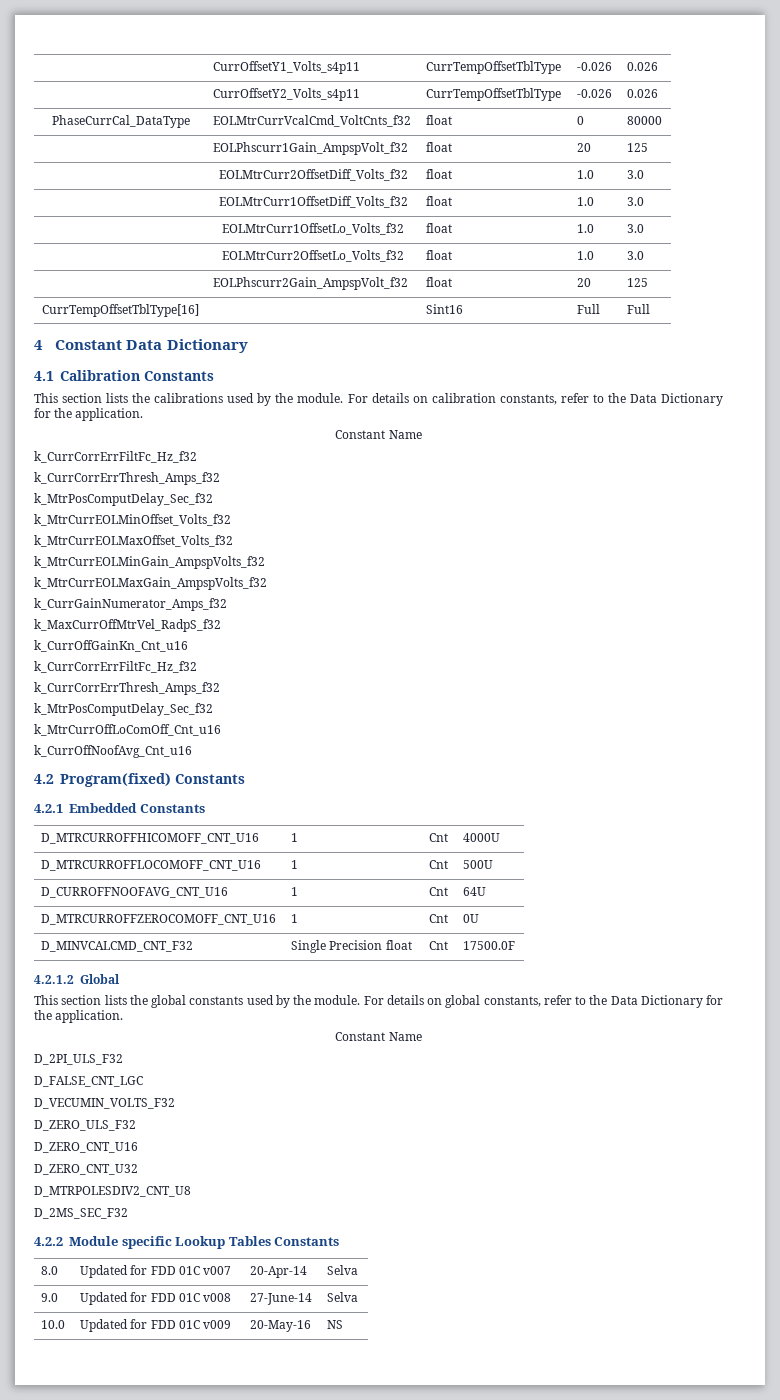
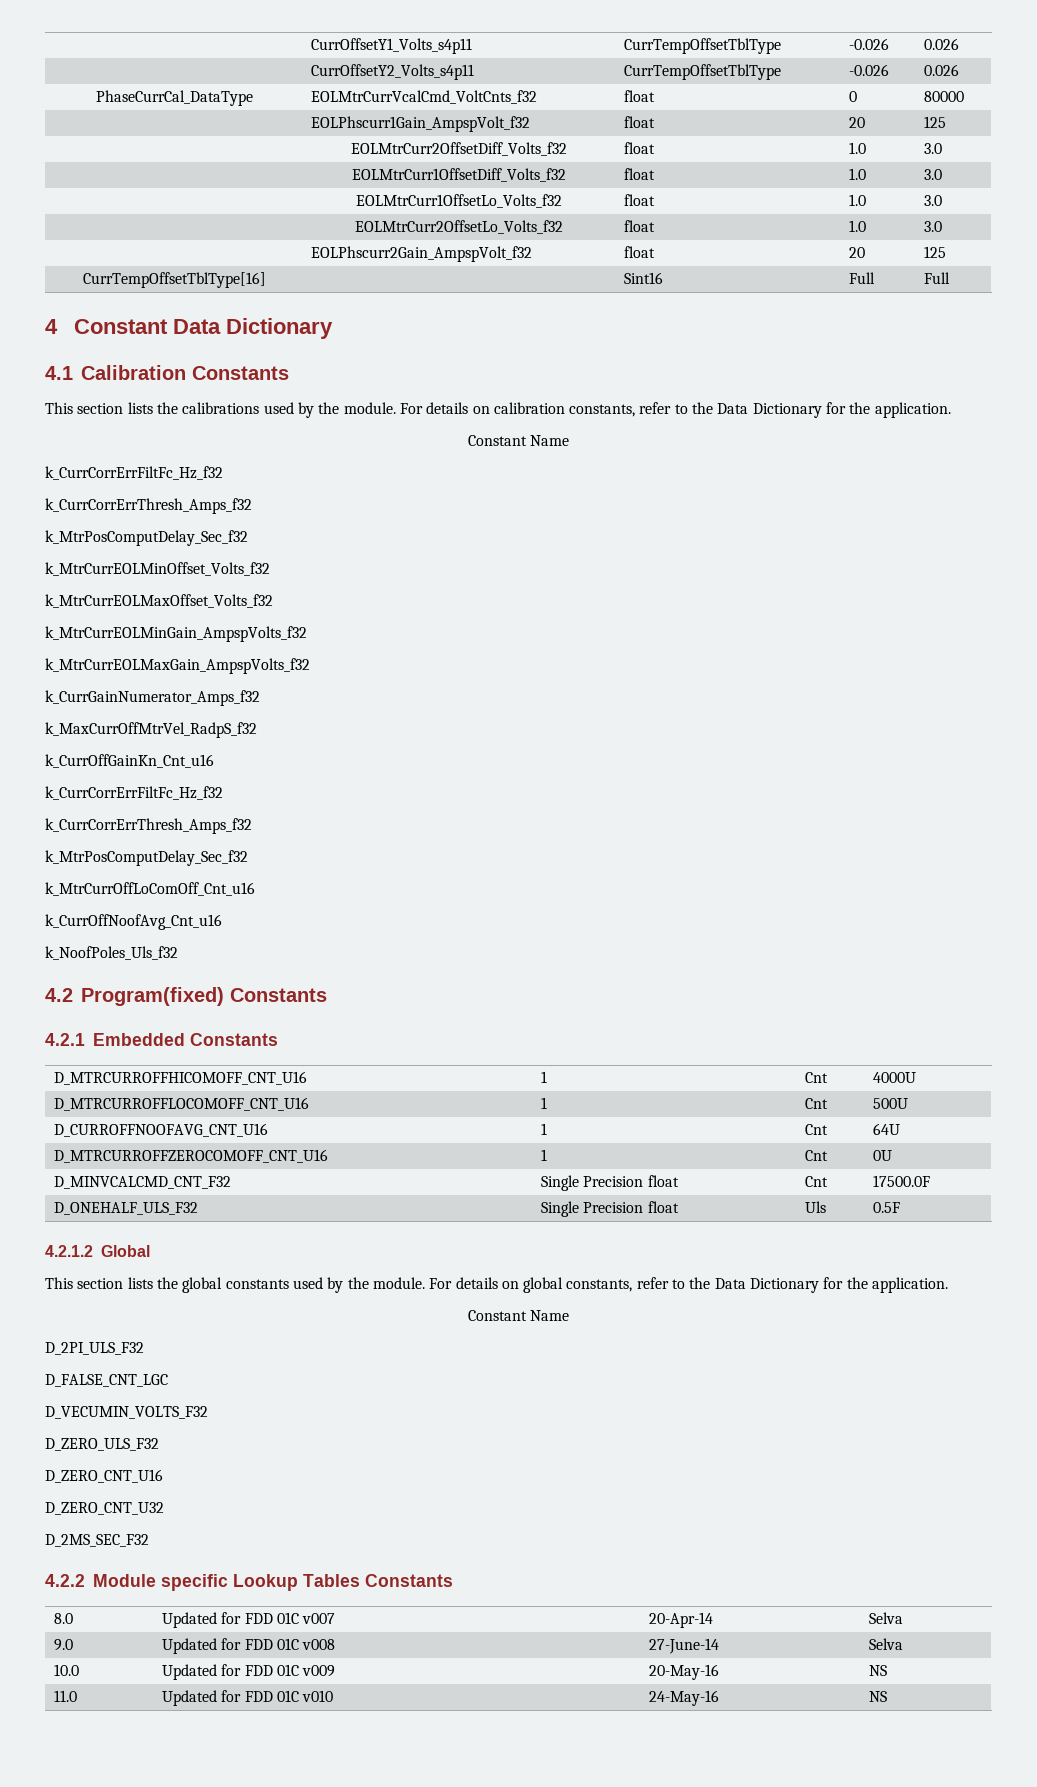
+ k_NoofPoles_Uls_f32
+ D_ONEHALF_ULS_F32 | Single Precision float | Uls | 0.5F
- D_MTRPOLESDIV2_CNT_U8
+ 11.0 | Updated for FDD 01C v010 | 24-May-16 | NS

